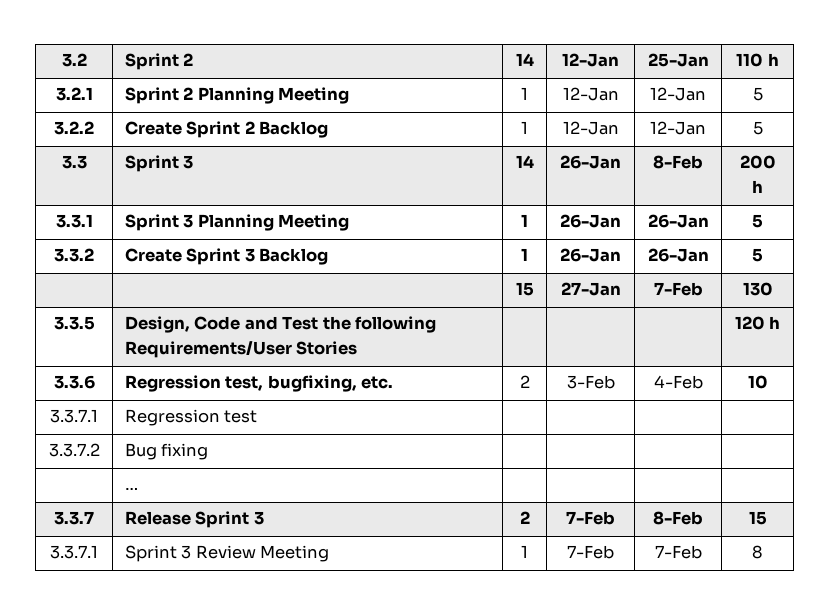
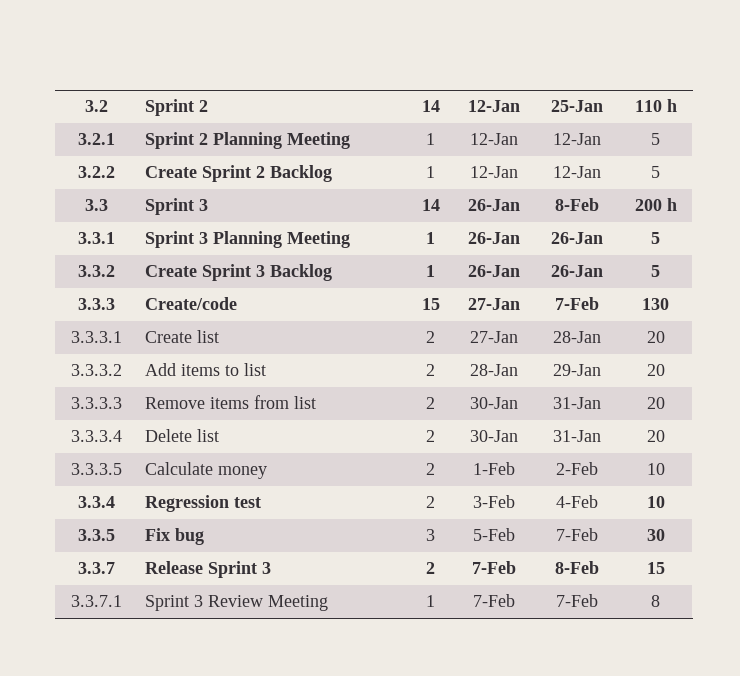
- | | 15 | 27-Jan | 7-Feb | 130
+ 3.3.3 | Create/code | 15 | 27-Jan | 7-Feb | 130
- 3.3.5 | Design, Code and Test the following Requirements/User Stories | | | | 120 h
- 3.3.6 | Regression test, bugfixing, etc. | 2 | 3-Feb | 4-Feb | 10
- 3.3.7.1 | Regression test | | | |
- 3.3.7.2 | Bug fixing | | | |
- | … | | | |
+ 3.3.3.1 | Create list | 2 | 27-Jan | 28-Jan | 20
+ 3.3.3.2 | Add items to list | 2 | 28-Jan | 29-Jan | 20
+ 3.3.3.3 | Remove items from list | 2 | 30-Jan | 31-Jan | 20
+ 3.3.3.4 | Delete list | 2 | 30-Jan | 31-Jan | 20
+ 3.3.3.5 | Calculate money | 2 | 1-Feb | 2-Feb | 10
+ 3.3.4 | Regression test | 2 | 3-Feb | 4-Feb | 10
+ 3.3.5 | Fix bug | 3 | 5-Feb | 7-Feb | 30

